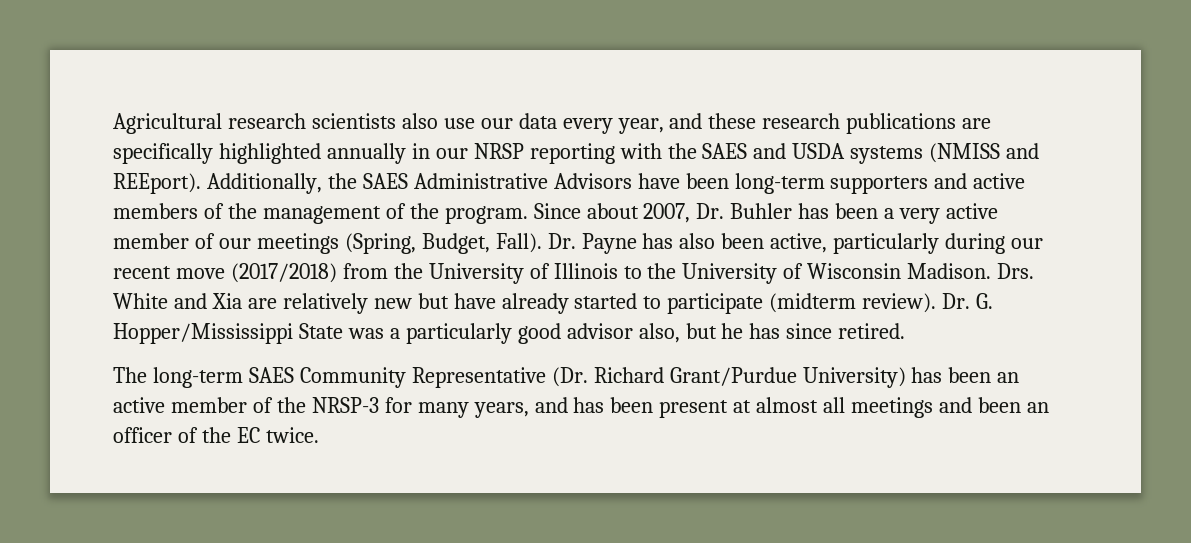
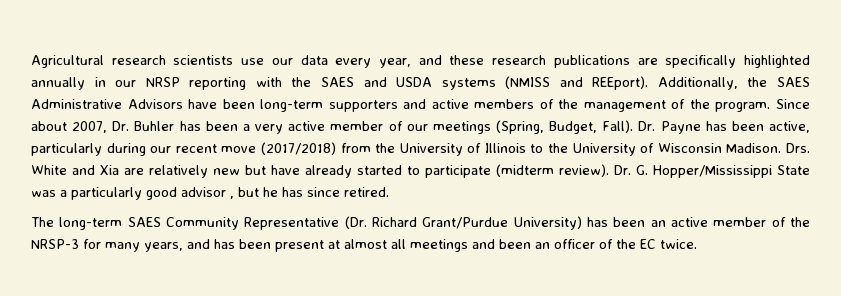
- Agricultural research scientists also use our data every year, and these research publications are specifically highlighted annually in our NRSP reporting with the SAES and USDA systems (NMISS and REEport).
+ Agricultural research scientists use our data every year, and these research publications are specifically highlighted annually in our NRSP reporting with the SAES and USDA systems (NMISS and REEport).
- Dr. Payne has also been active, particularly during our recent move (2017/2018) from the University of Illinois to the University of Wisconsin Madison.
+ Dr. Payne has been active, particularly during our recent move (2017/2018) from the University of Illinois to the University of Wisconsin Madison.
- Dr. G. Hopper/Mississippi State was a particularly good advisor also, but he has since retired.
+ Dr. G. Hopper/Mississippi State was a particularly good advisor , but he has since retired.

